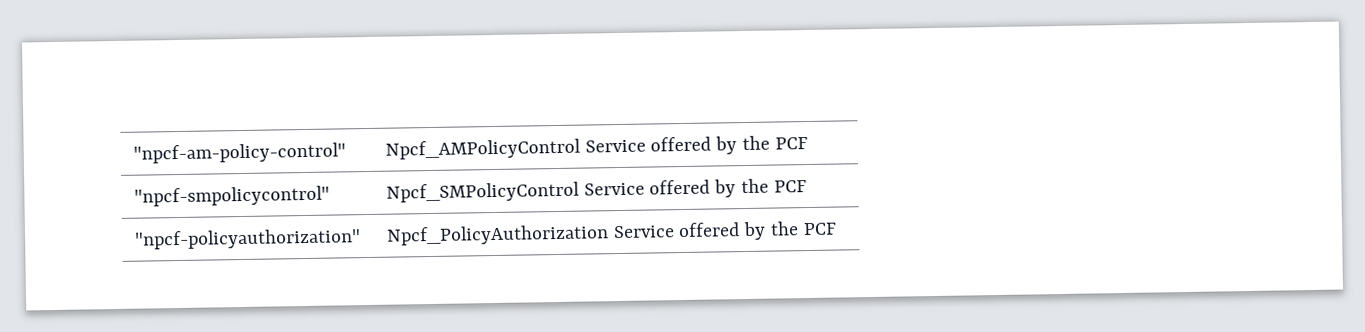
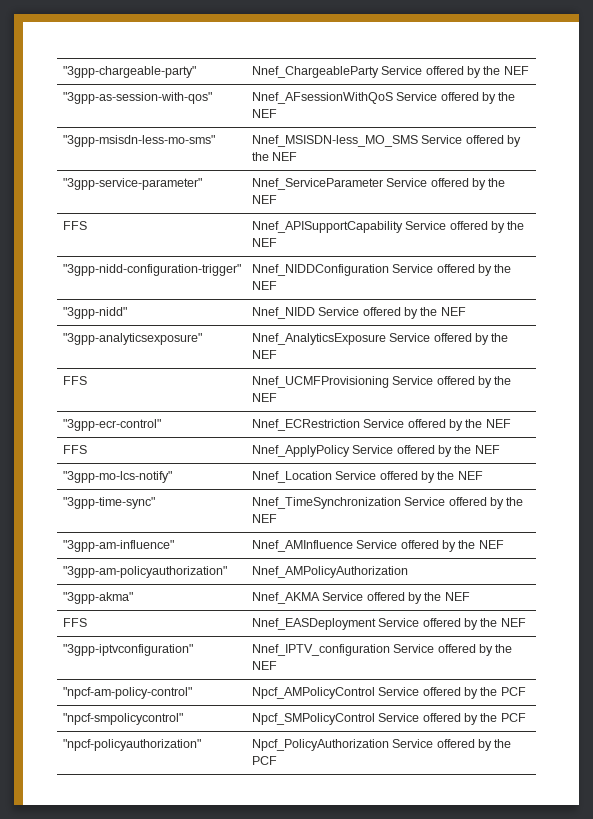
+ "3gpp-chargeable-party" | Nnef_ChargeableParty Service offered by the NEF
+ "3gpp-as-session-with-qos" | Nnef_AFsessionWithQoS Service offered by the NEF
+ "3gpp-msisdn-less-mo-sms" | Nnef_MSISDN-less_MO_SMS Service offered by the NEF
+ "3gpp-service-parameter" | Nnef_ServiceParameter Service offered by the NEF
+ FFS | Nnef_APISupportCapability Service offered by the NEF
+ "3gpp-nidd-configuration-trigger" | Nnef_NIDDConfiguration Service offered by the NEF
+ "3gpp-nidd" | Nnef_NIDD Service offered by the NEF
+ "3gpp-analyticsexposure" | Nnef_AnalyticsExposure Service offered by the NEF
+ FFS | Nnef_UCMFProvisioning Service offered by the NEF
+ "3gpp-ecr-control" | Nnef_ECRestriction Service offered by the NEF
+ FFS | Nnef_ApplyPolicy Service offered by the NEF
+ "3gpp-mo-lcs-notify" | Nnef_Location Service offered by the NEF
+ "3gpp-time-sync" | Nnef_TimeSynchronization Service offered by the NEF
+ "3gpp-am-influence" | Nnef_AMInfluence Service offered by the NEF
+ "3gpp-am-policyauthorization" | Nnef_AMPolicyAuthorization
+ "3gpp-akma" | Nnef_AKMA Service offered by the NEF
+ FFS | Nnef_EASDeployment Service offered by the NEF
+ "3gpp-iptvconfiguration" | Nnef_IPTV_configuration Service offered by the NEF

